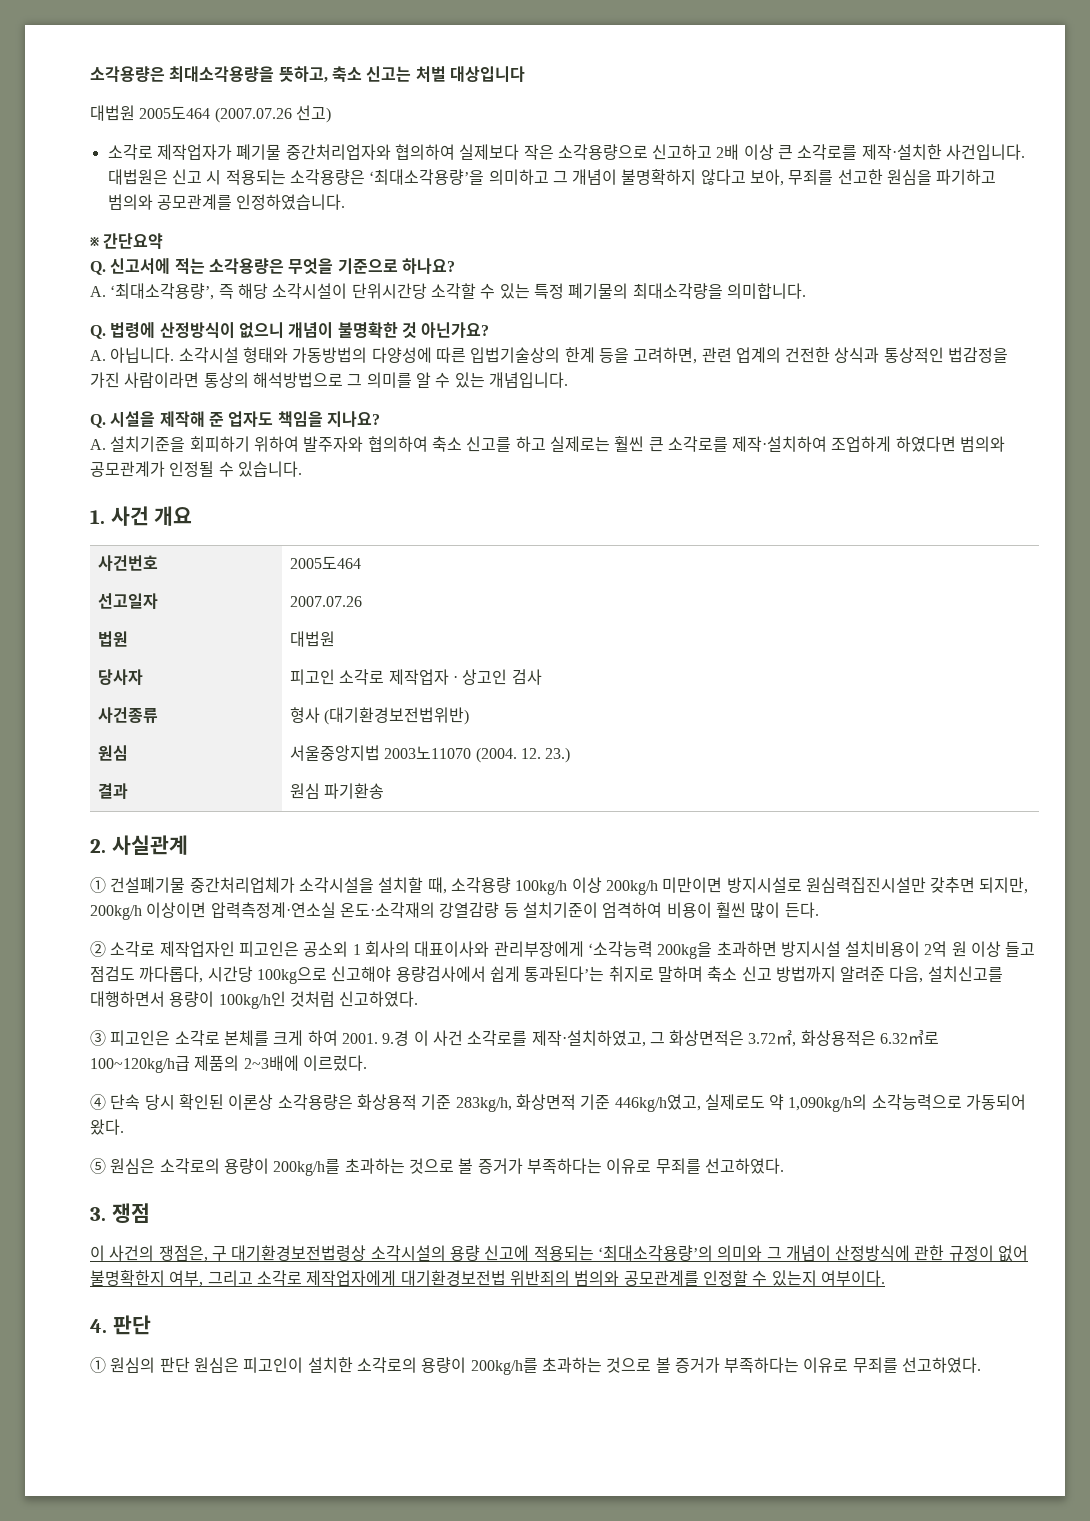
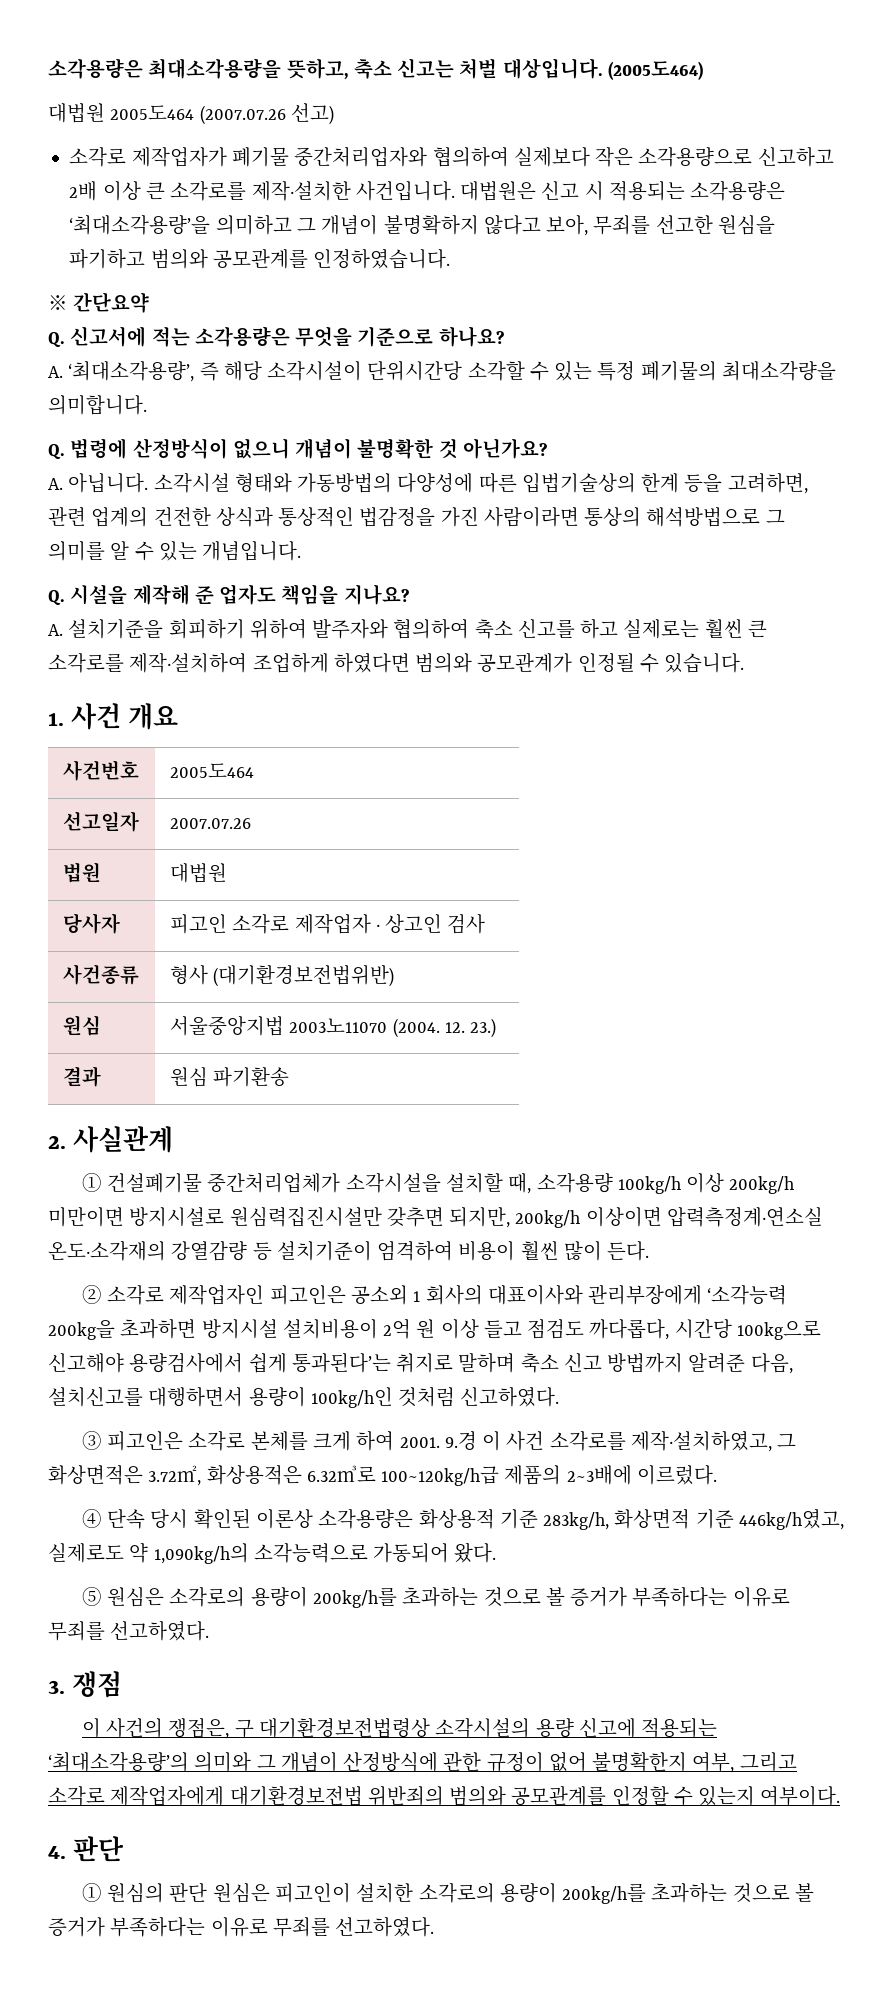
- 소각용량은 최대소각용량을 뜻하고, 축소 신고는 처벌 대상입니다
+ 소각용량은 최대소각용량을 뜻하고, 축소 신고는 처벌 대상입니다. (2005도464)

